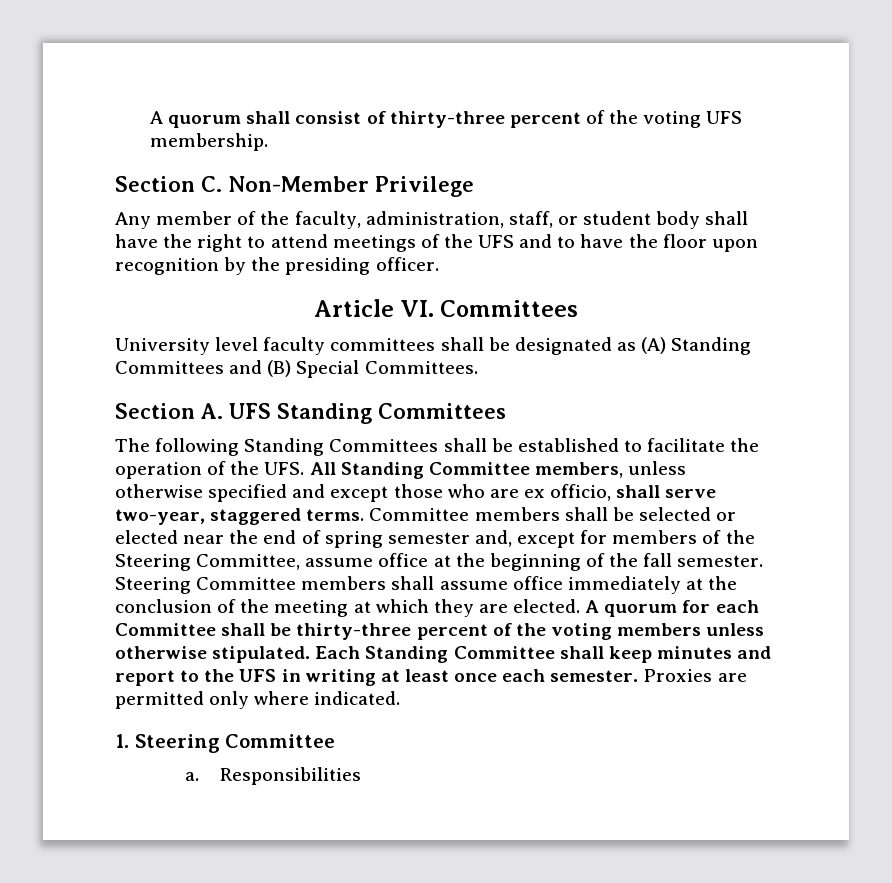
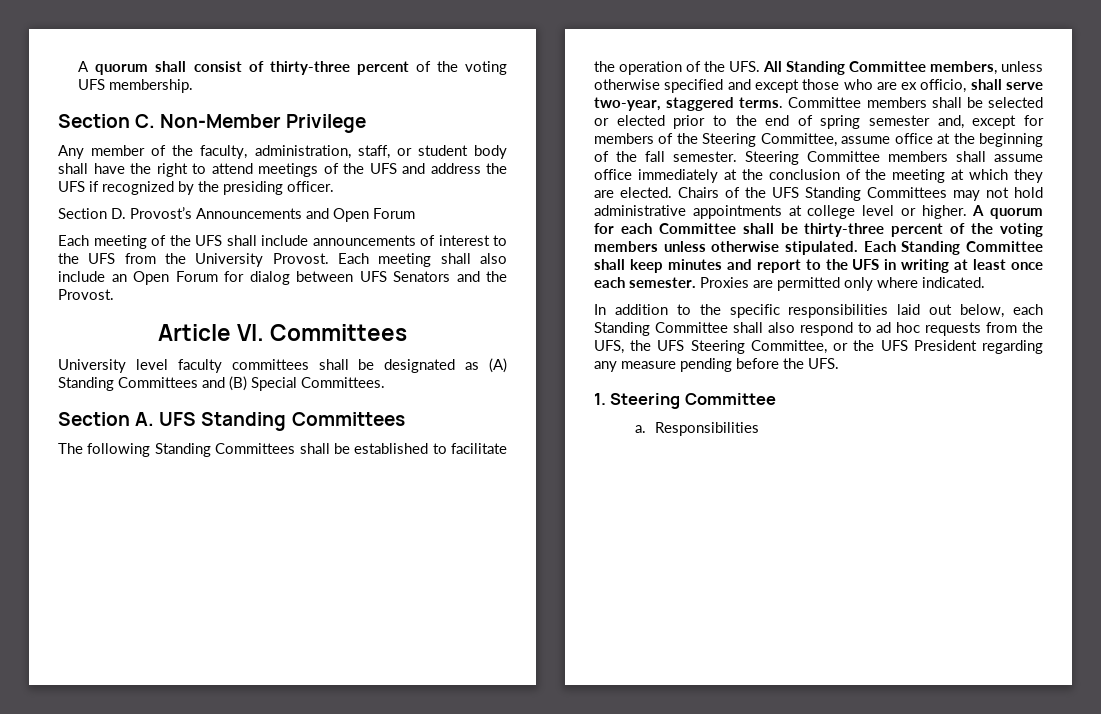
- Any member of the faculty, administration, staff, or student body shall have the right to attend meetings of the UFS and to have the floor upon recognition by the presiding officer.
+ Any member of the faculty, administration, staff, or student body shall have the right to attend meetings of the UFS and address the UFS if recognized by the presiding officer.
+ Section D. Provost’s Announcements and Open Forum
+ Each meeting of the UFS shall include announcements of interest to the UFS from the University Provost. Each meeting shall also include an Open Forum for dialog between UFS Senators and the Provost.
- Committee members shall be selected or elected near the end of spring semester and, except for members of the Steering Committee, assume office at the beginning of the fall semester.
+ Committee members shall be selected or elected prior to the end of spring semester and, except for members of the Steering Committee, assume office at the beginning of the fall semester.
+ Chairs of the UFS Standing Committees may not hold administrative appointments at college level or higher.
+ In addition to the specific responsibilities laid out below, each Standing Committee shall also respond to ad hoc requests from the UFS, the UFS Steering Committee, or the UFS President regarding any measure pending before the UFS.

